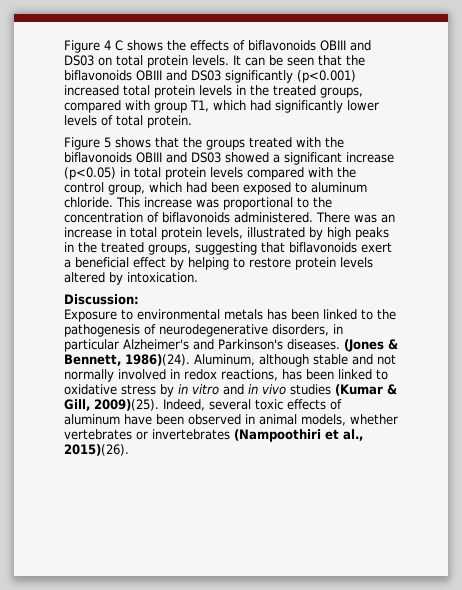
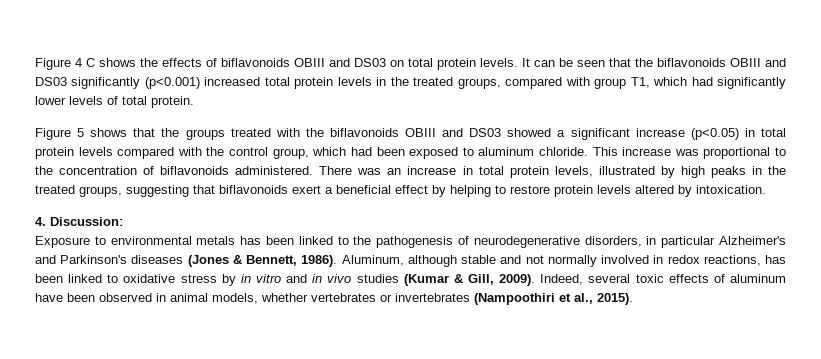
- Discussion:
+ 4. Discussion:
- Exposure to environmental metals has been linked to the pathogenesis of neurodegenerative disorders, in particular Alzheimer's and Parkinson's diseases. (Jones & Bennett, 1986)(24).
+ Exposure to environmental metals has been linked to the pathogenesis of neurodegenerative disorders, in particular Alzheimer's and Parkinson's diseases (Jones & Bennett, 1986).
- Aluminum, although stable and not normally involved in redox reactions, has been linked to oxidative stress by in vitro and in vivo studies (Kumar & Gill, 2009)(25).
+ Aluminum, although stable and not normally involved in redox reactions, has been linked to oxidative stress by in vitro and in vivo studies (Kumar & Gill, 2009).
- Indeed, several toxic effects of aluminum have been observed in animal models, whether vertebrates or invertebrates (Nampoothiri et al., 2015)(26).
+ Indeed, several toxic effects of aluminum have been observed in animal models, whether vertebrates or invertebrates (Nampoothiri et al., 2015).

